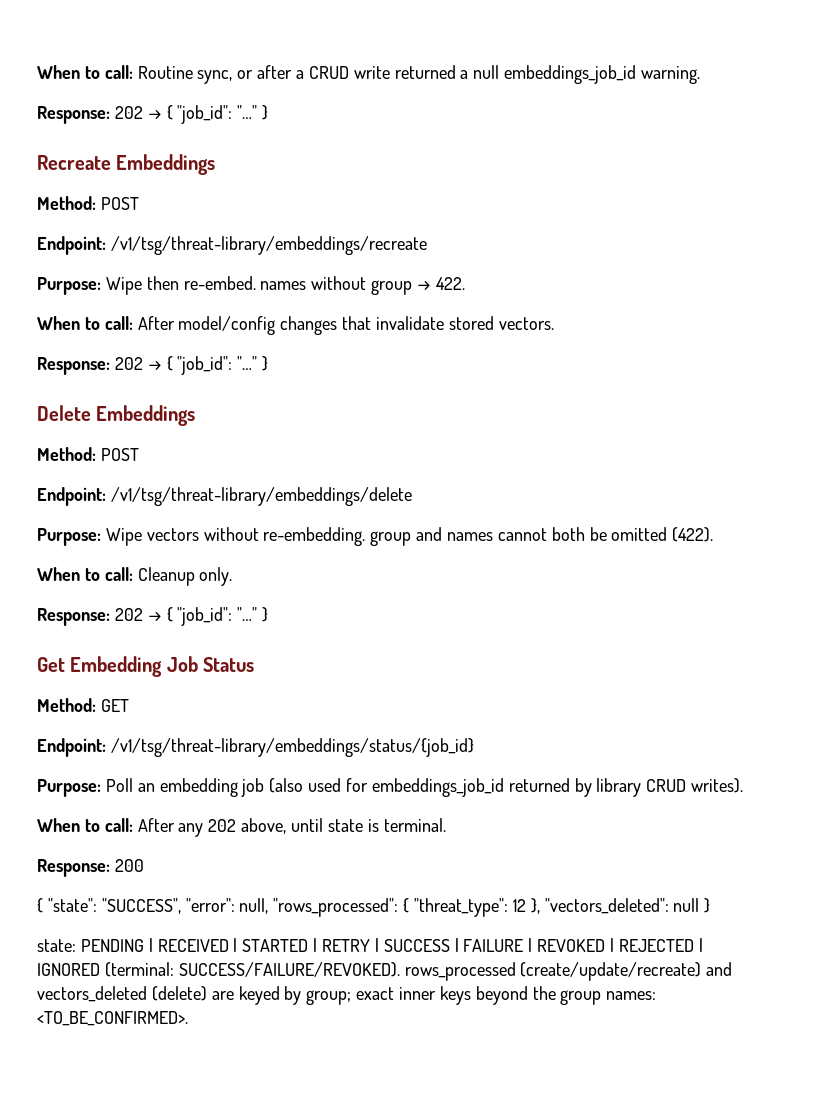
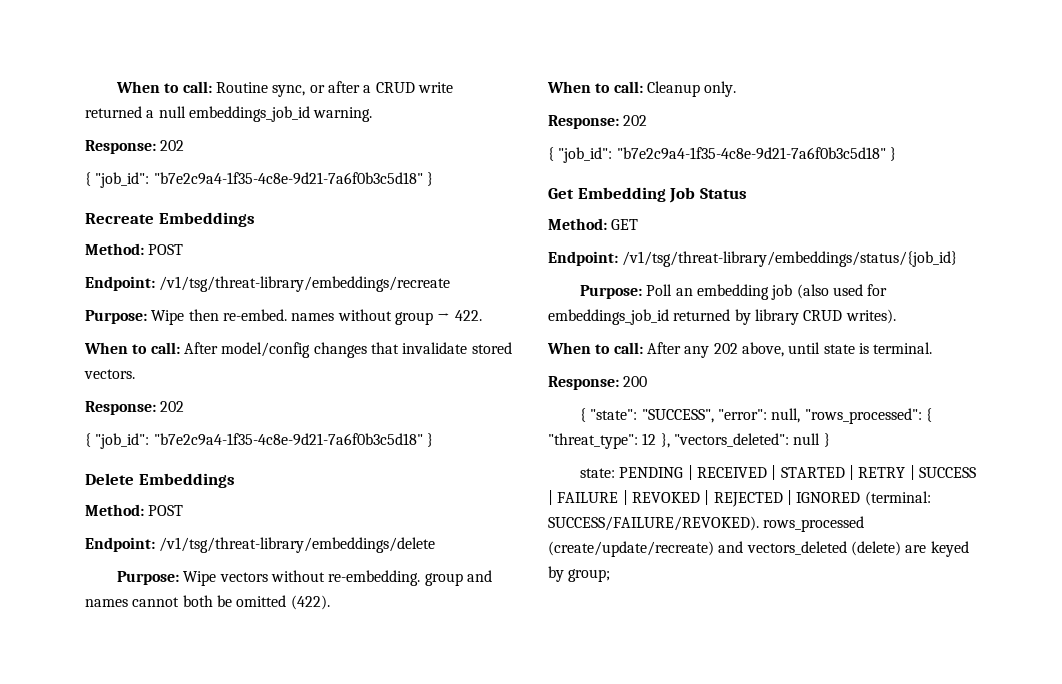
  When to call: Routine sync, or after a CRUD write returned a null embeddings_job_id warning.
- Response: 202 → { "job_id": "…" }
+ Response: 202
+ { "job_id": "b7e2c9a4-1f35-4c8e-9d21-7a6f0b3c5d18" }
  When to call: After model/config changes that invalidate stored vectors.
- Response: 202 → { "job_id": "…" }
+ Response: 202
+ { "job_id": "b7e2c9a4-1f35-4c8e-9d21-7a6f0b3c5d18" }
  When to call: Cleanup only.
- Response: 202 → { "job_id": "…" }
+ Response: 202
+ { "job_id": "b7e2c9a4-1f35-4c8e-9d21-7a6f0b3c5d18" }
- state: PENDING | RECEIVED | STARTED | RETRY | SUCCESS | FAILURE | REVOKED | REJECTED | IGNORED (terminal: SUCCESS/FAILURE/REVOKED). rows_processed (create/update/recreate) and vectors_deleted (delete) are keyed by group; exact inner keys beyond the group names: <TO_BE_CONFIRMED>.
+ state: PENDING | RECEIVED | STARTED | RETRY | SUCCESS | FAILURE | REVOKED | REJECTED | IGNORED (terminal: SUCCESS/FAILURE/REVOKED). rows_processed (create/update/recreate) and vectors_deleted (delete) are keyed by group;

